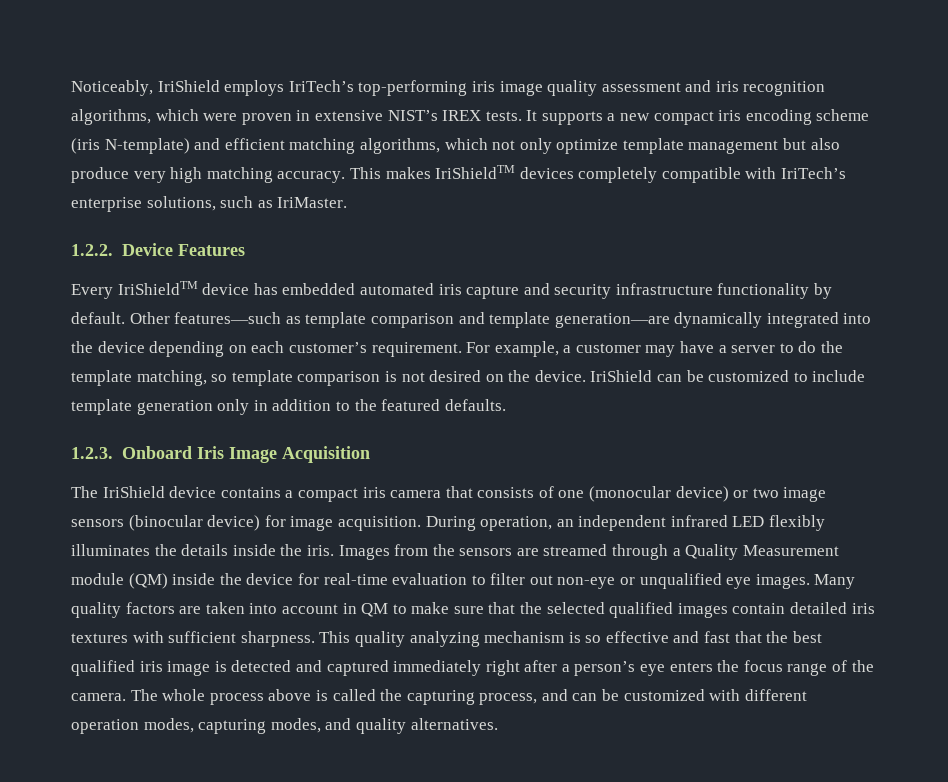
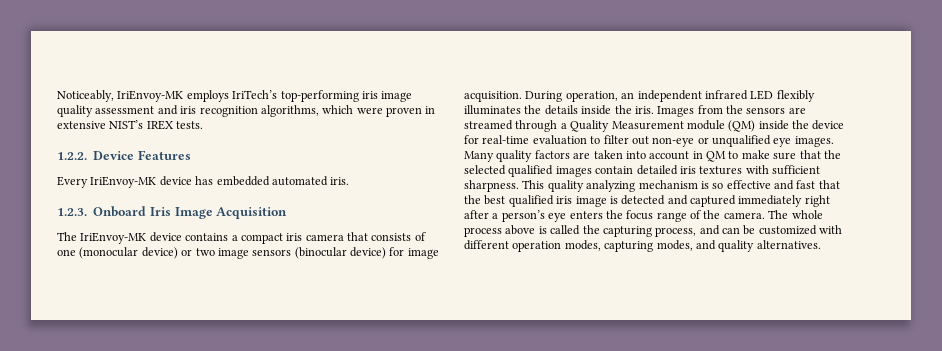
- Noticeably, IriShield employs IriTech’s top-performing iris image quality assessment and iris recognition algorithms, which were proven in extensive NIST’s IREX tests. It supports a new compact iris encoding scheme (iris N-template) and efficient matching algorithms, which not only optimize template management but also produce very high matching accuracy. This makes IriShieldTM devices completely compatible with IriTech’s enterprise solutions, such as IriMaster.
+ Noticeably, IriEnvoy-MK employs IriTech’s top-performing iris image quality assessment and iris recognition algorithms, which were proven in extensive NIST’s IREX tests.
- Every IriShieldTM device has embedded automated iris capture and security infrastructure functionality by default. Other features—such as template comparison and template generation—are dynamically integrated into the device depending on each customer’s requirement. For example, a customer may have a server to do the template matching, so template comparison is not desired on the device. IriShield can be customized to include template generation only in addition to the featured defaults.
+ Every IriEnvoy-MK device has embedded automated iris.
- The IriShield device contains a compact iris camera that consists of one (monocular device) or two image sensors (binocular device) for image acquisition.
+ The IriEnvoy-MK device contains a compact iris camera that consists of one (monocular device) or two image sensors (binocular device) for image acquisition.

